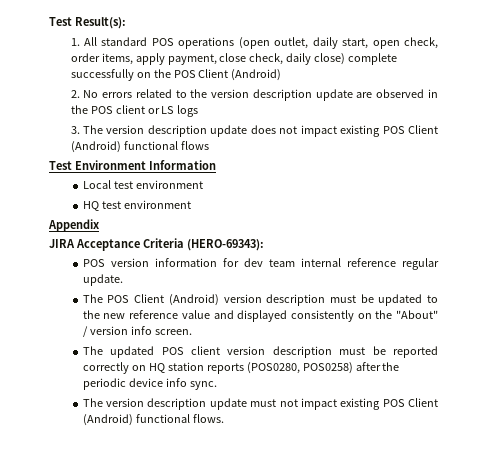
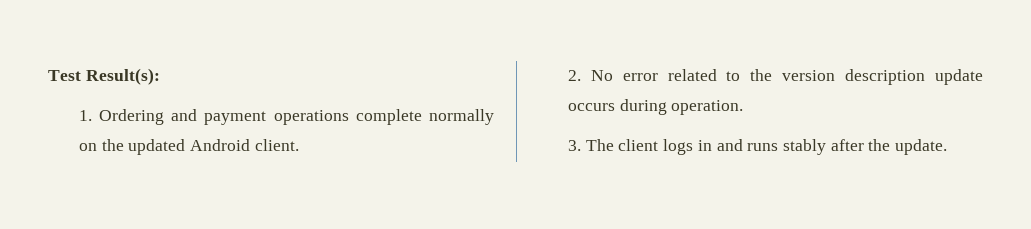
- 1. All standard POS operations (open outlet, daily start, open check, order items, apply payment, close check, daily close) complete successfully on the POS Client (Android)
+ 1. Ordering and payment operations complete normally on the updated Android client.
- 2. No errors related to the version description update are observed in the POS client or LS logs
- 3. The version description update does not impact existing POS Client (Android) functional flows
- Test Environment Information
- Local test environment
- HQ test environment
- Appendix
- JIRA Acceptance Criteria (HERO-69343):
- POS version information for dev team internal reference regular update.
- The POS Client (Android) version description must be updated to the new reference value and displayed consistently on the "About" / version info screen.
- The updated POS client version description must be reported correctly on HQ station reports (POS0280, POS0258) after the periodic device info sync.
- The version description update must not impact existing POS Client (Android) functional flows.
+ 2. No error related to the version description update occurs during operation.
+ 3. The client logs in and runs stably after the update.

